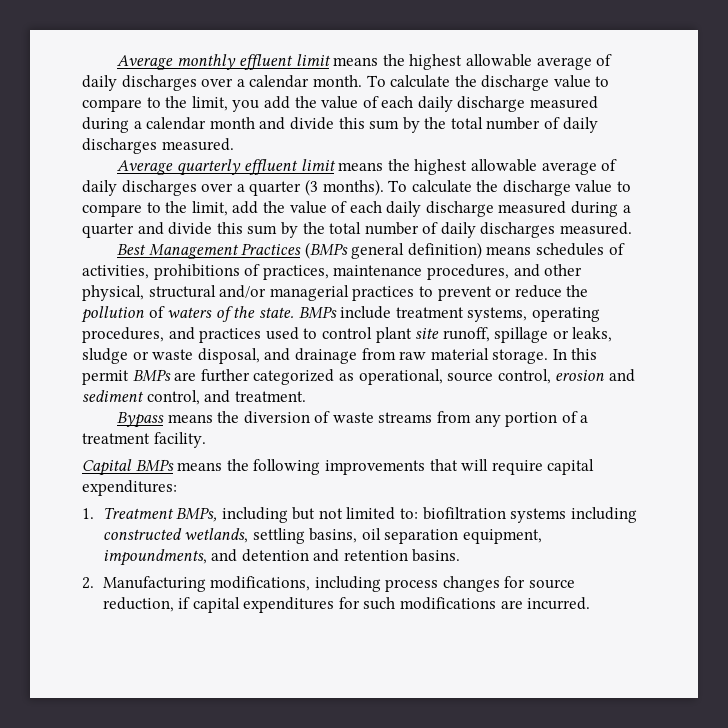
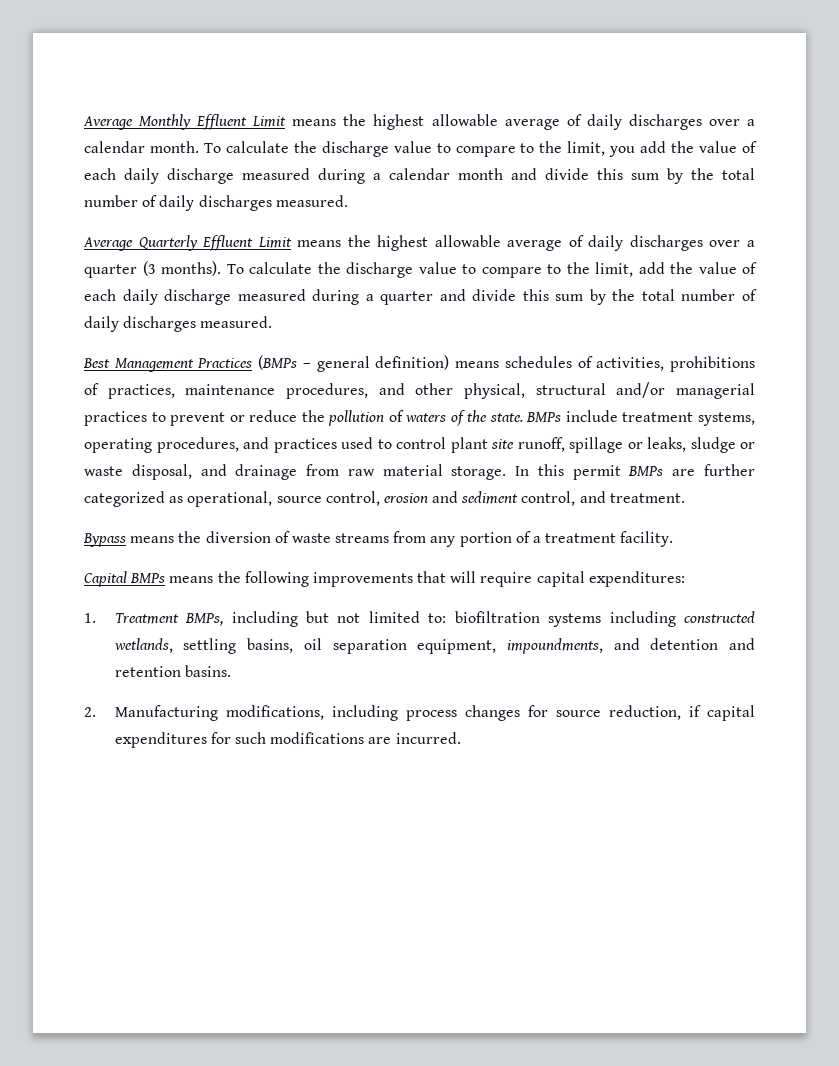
- Average monthly effluent limit means the highest allowable average of daily discharges over a calendar month.
+ Average Monthly Effluent Limit means the highest allowable average of daily discharges over a calendar month.
- Average quarterly effluent limit means the highest allowable average of daily discharges over a quarter (3 months).
+ Average Quarterly Effluent Limit means the highest allowable average of daily discharges over a quarter (3 months).
- Best Management Practices (BMPs general definition) means schedules of activities, prohibitions of practices, maintenance procedures, and other physical, structural and/or managerial practices to prevent or reduce the pollution of waters of the state.
+ Best Management Practices (BMPs – general definition) means schedules of activities, prohibitions of practices, maintenance procedures, and other physical, structural and/or managerial practices to prevent or reduce the pollution of waters of the state.

